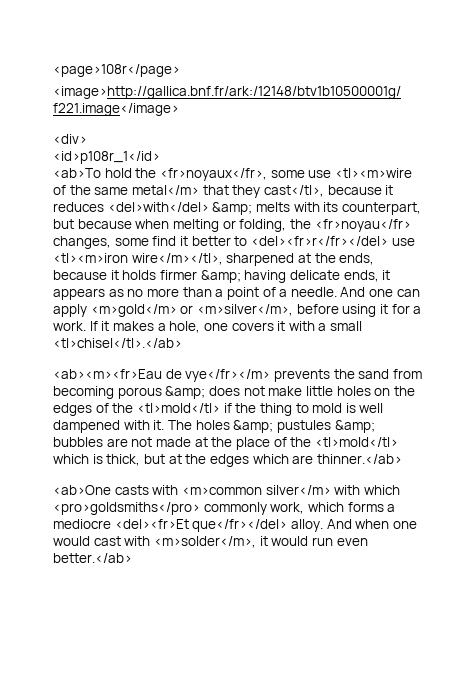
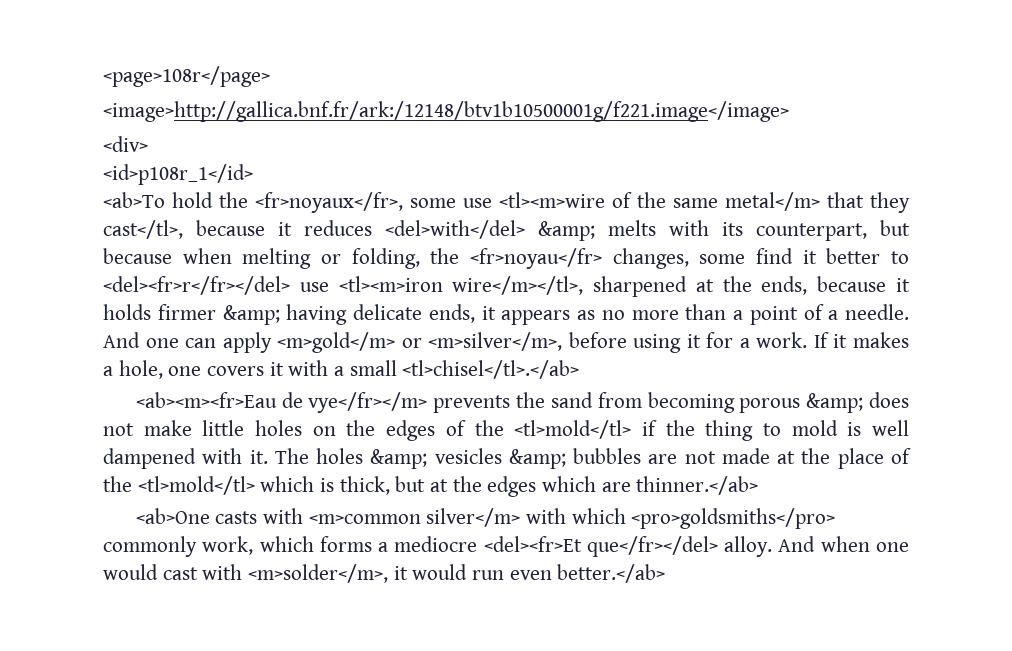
- The holes &amp; pustules &amp; bubbles are not made at the place of the <tl>mold</tl> which is thick, but at the edges which are thinner.</ab>
+ The holes &amp; vesicles &amp; bubbles are not made at the place of the <tl>mold</tl> which is thick, but at the edges which are thinner.</ab>

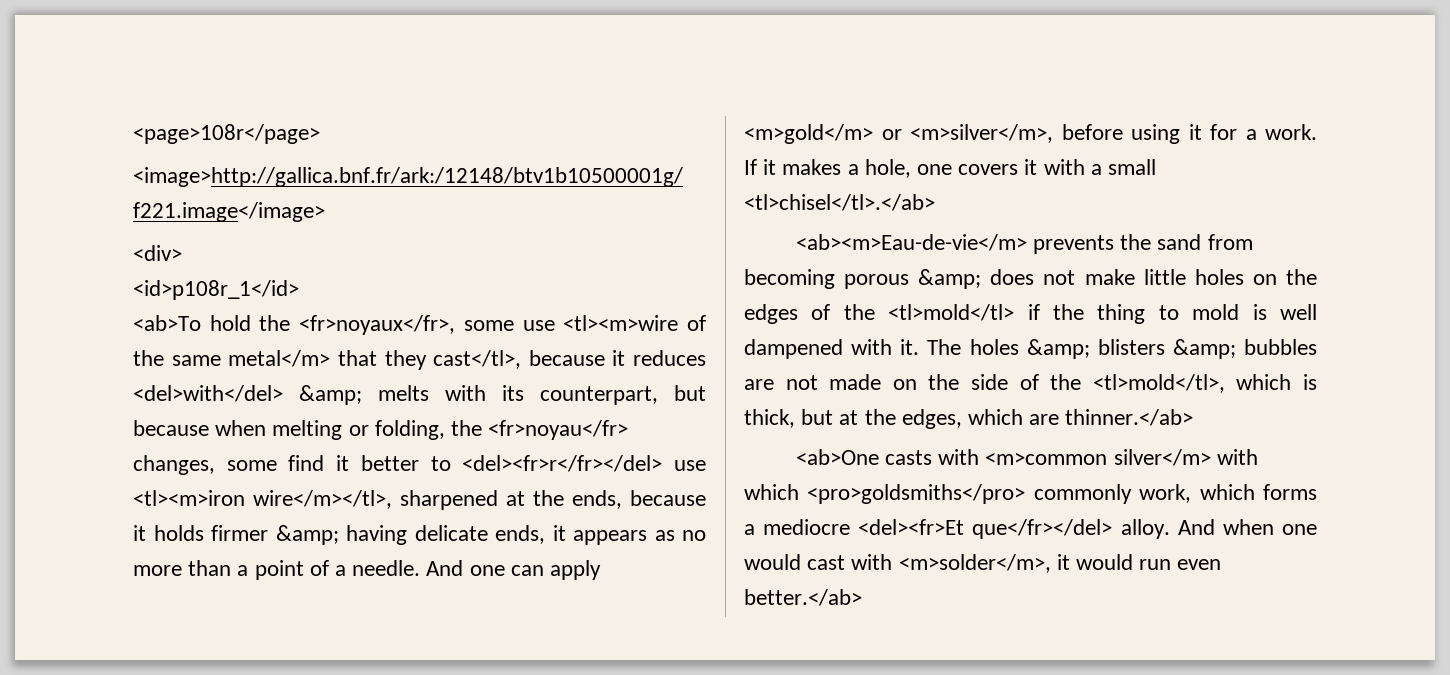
- <ab><m><fr>Eau de vye</fr></m> prevents the sand from becoming porous &amp; does not make little holes on the edges of the <tl>mold</tl> if the thing to mold is well dampened with it.
+ <ab><m>Eau-de-vie</m> prevents the sand from becoming porous &amp; does not make little holes on the edges of the <tl>mold</tl> if the thing to mold is well dampened with it.
- The holes &amp; vesicles &amp; bubbles are not made at the place of the <tl>mold</tl> which is thick, but at the edges which are thinner.</ab>
+ The holes &amp; blisters &amp; bubbles are not made on the side of the <tl>mold</tl>, which is thick, but at the edges, which are thinner.</ab>

